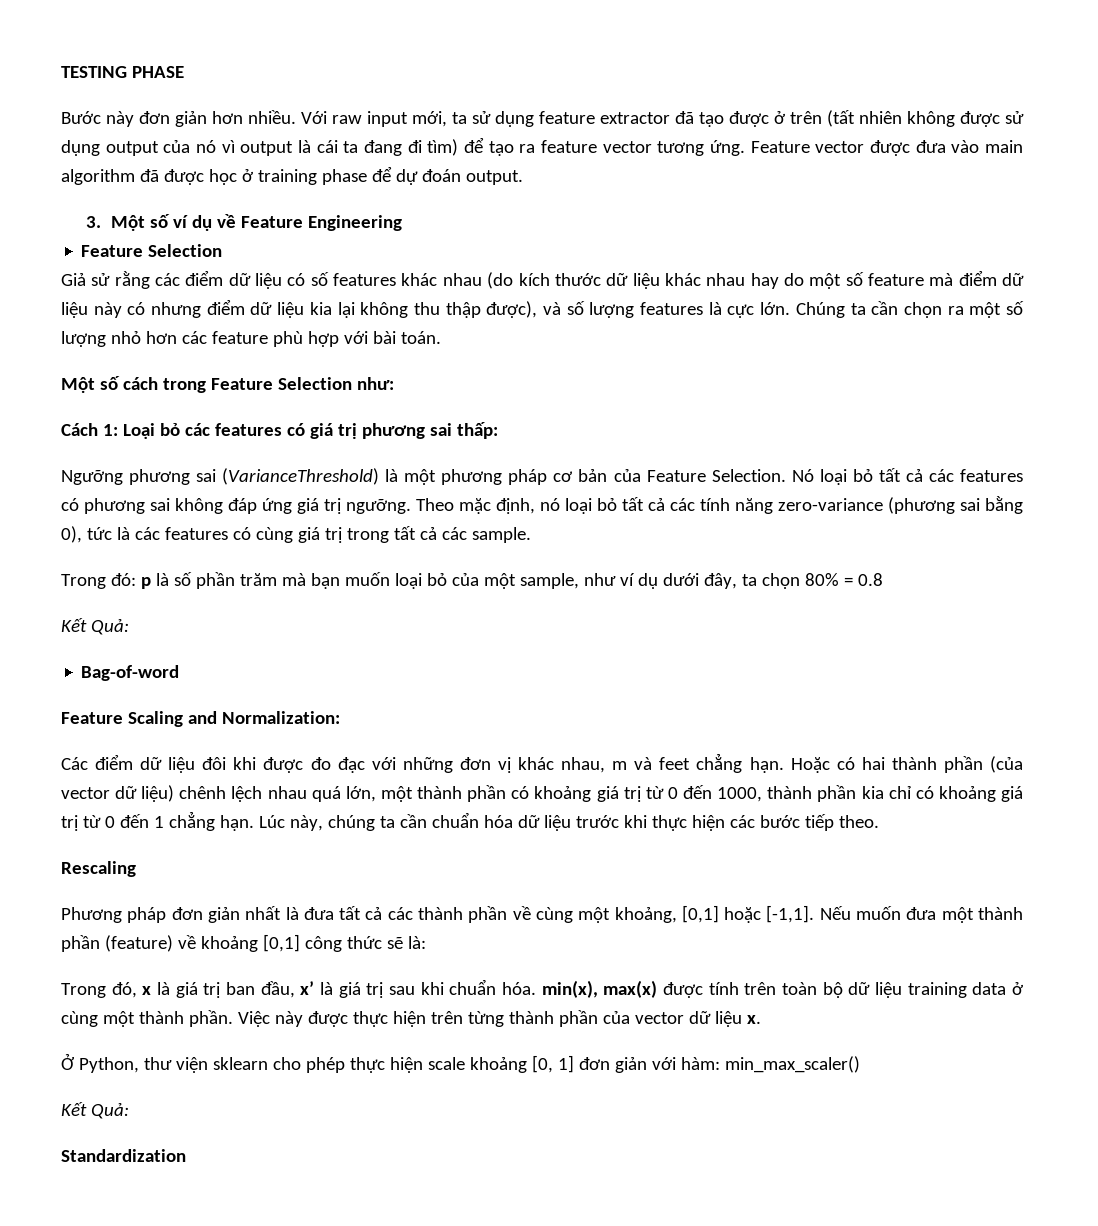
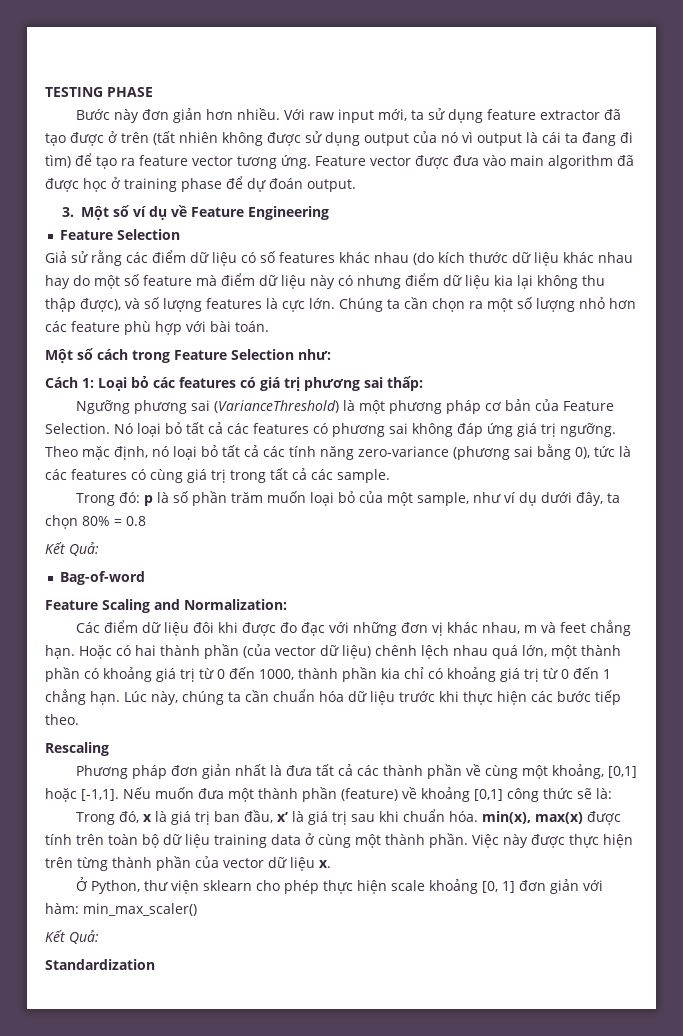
- Trong đó: p là số phần trăm mà bạn muốn loại bỏ của một sample, như ví dụ dưới đây, ta chọn 80% = 0.8
+ Trong đó: p là số phần trăm muốn loại bỏ của một sample, như ví dụ dưới đây, ta chọn 80% = 0.8

